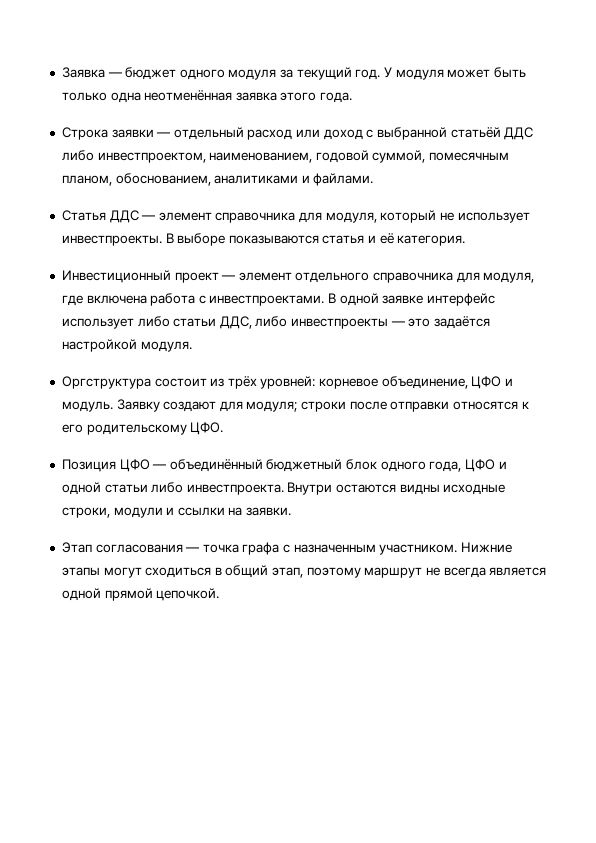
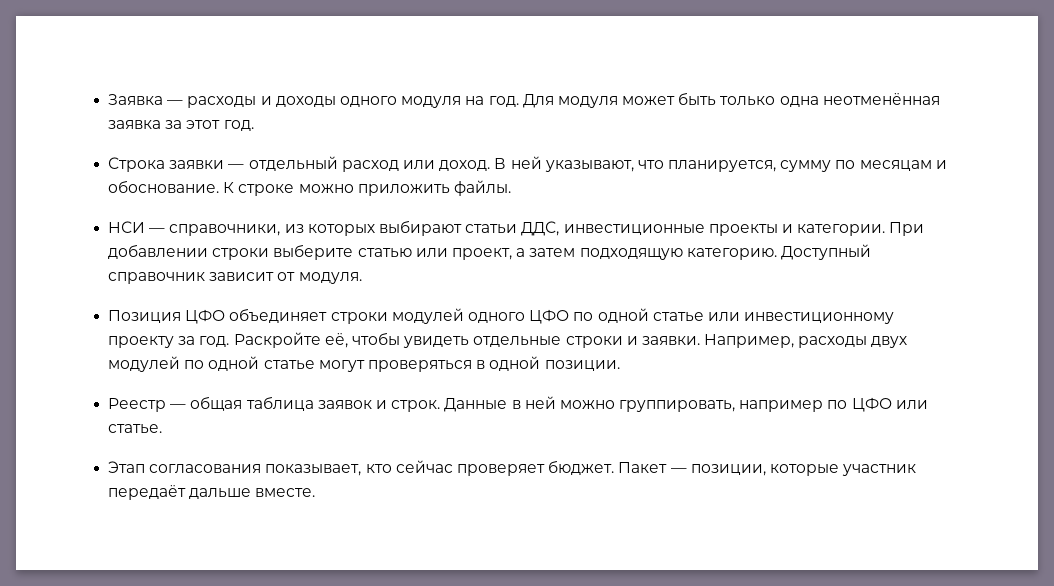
- Заявка — бюджет одного модуля за текущий год. У модуля может быть только одна неотменённая заявка этого года.
+ Заявка — расходы и доходы одного модуля на год. Для модуля может быть только одна неотменённая заявка за этот год.
- Строка заявки — отдельный расход или доход с выбранной статьёй ДДС либо инвестпроектом, наименованием, годовой суммой, помесячным планом, обоснованием, аналитиками и файлами.
- Статья ДДС — элемент справочника для модуля, который не использует инвестпроекты. В выборе показываются статья и её категория.
- Инвестиционный проект — элемент отдельного справочника для модуля, где включена работа с инвестпроектами. В одной заявке интерфейс использует либо статьи ДДС, либо инвестпроекты — это задаётся настройкой модуля.
- Оргструктура состоит из трёх уровней: корневое объединение, ЦФО и модуль. Заявку создают для модуля; строки после отправки относятся к его родительскому ЦФО.
- Позиция ЦФО — объединённый бюджетный блок одного года, ЦФО и одной статьи либо инвестпроекта. Внутри остаются видны исходные строки, модули и ссылки на заявки.
- Этап согласования — точка графа с назначенным участником. Нижние этапы могут сходиться в общий этап, поэтому маршрут не всегда является одной прямой цепочкой.
+ Строка заявки — отдельный расход или доход. В ней указывают, что планируется, сумму по месяцам и обоснование. К строке можно приложить файлы.
+ НСИ — справочники, из которых выбирают статьи ДДС, инвестиционные проекты и категории. При добавлении строки выберите статью или проект, а затем подходящую категорию. Доступный справочник зависит от модуля.
+ Позиция ЦФО объединяет строки модулей одного ЦФО по одной статье или инвестиционному проекту за год. Раскройте её, чтобы увидеть отдельные строки и заявки. Например, расходы двух модулей по одной статье могут проверяться в одной позиции.
+ Реестр — общая таблица заявок и строк. Данные в ней можно группировать, например по ЦФО или статье.
+ Этап согласования показывает, кто сейчас проверяет бюджет. Пакет — позиции, которые участник передаёт дальше вместе.

